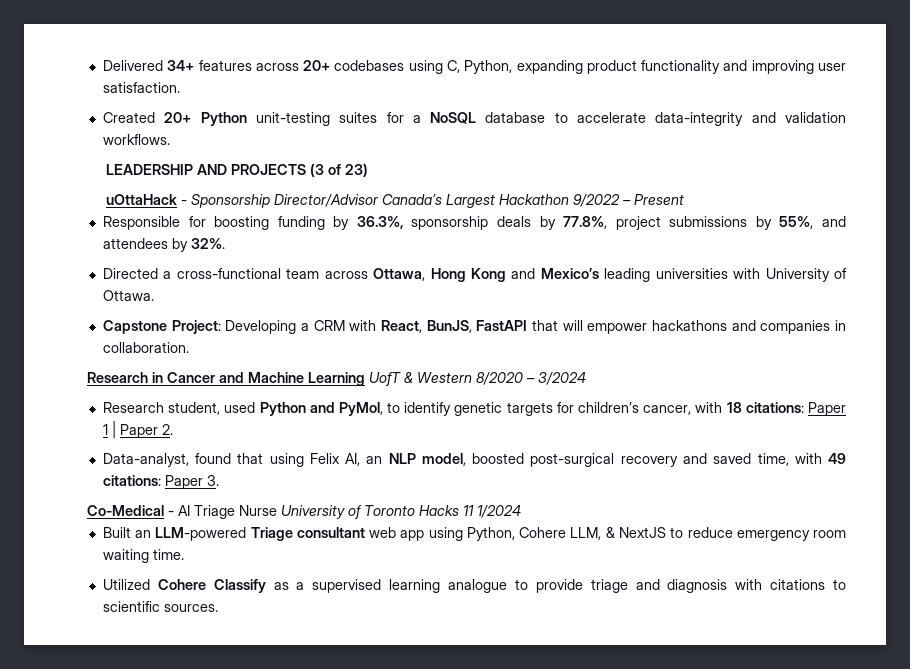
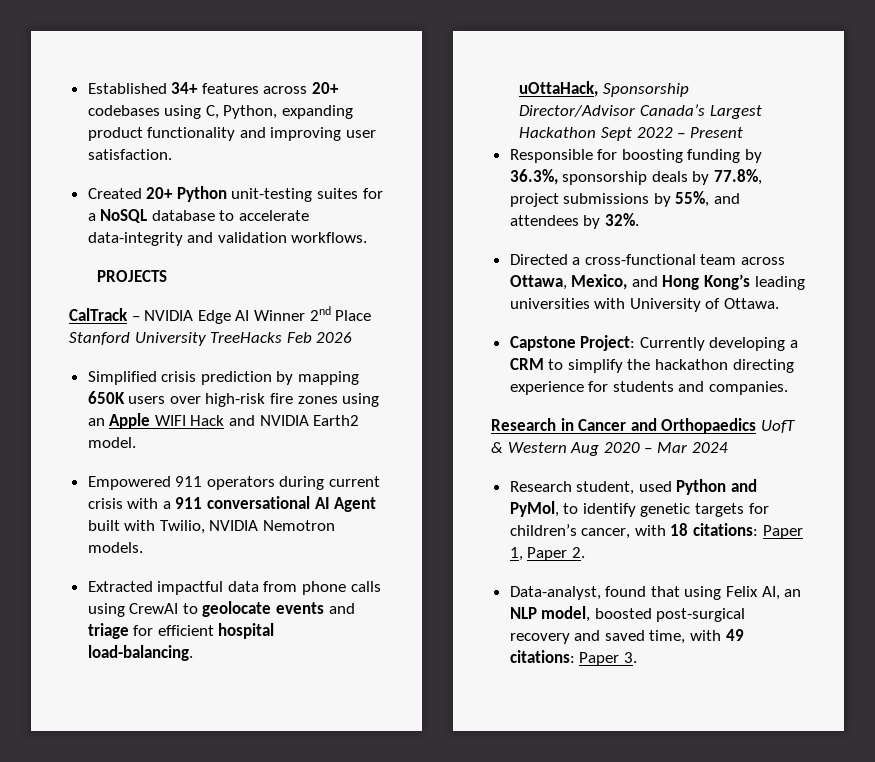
- Delivered 34+ features across 20+ codebases using C, Python, expanding product functionality and improving user satisfaction.
+ Established 34+ features across 20+ codebases using C, Python, expanding product functionality and improving user satisfaction.
- LEADERSHIP AND PROJECTS (3 of 23)
- uOttaHack - Sponsorship Director/Advisor Canada’s Largest Hackathon 9/2022 – Present
+ PROJECTS
+ CalTrack – NVIDIA Edge AI Winner 2nd Place Stanford University TreeHacks Feb 2026
+ Simplified crisis prediction by mapping 650K users over high-risk fire zones using an Apple WIFI Hack and NVIDIA Earth2 model.
+ Empowered 911 operators during current crisis with a 911 conversational AI Agent built with Twilio, NVIDIA Nemotron models.
+ Extracted impactful data from phone calls using CrewAI to geolocate events and triage for efficient hospital load-balancing.
+ uOttaHack, Sponsorship Director/Advisor Canada’s Largest Hackathon Sept 2022 – Present
- Directed a cross-functional team across Ottawa, Hong Kong and Mexico’s leading universities with University of Ottawa.
+ Directed a cross-functional team across Ottawa, Mexico, and Hong Kong’s leading universities with University of Ottawa.
- Capstone Project: Developing a CRM with React, BunJS, FastAPI that will empower hackathons and companies in collaboration.
+ Capstone Project: Currently developing a CRM to simplify the hackathon directing experience for students and companies.
- Research in Cancer and Machine Learning UofT & Western 8/2020 – 3/2024
+ Research in Cancer and Orthopaedics UofT & Western Aug 2020 – Mar 2024
- Research student, used Python and PyMol, to identify genetic targets for children’s cancer, with 18 citations: Paper 1 | Paper 2.
+ Research student, used Python and PyMol, to identify genetic targets for children’s cancer, with 18 citations: Paper 1, Paper 2.
- Co-Medical - AI Triage Nurse University of Toronto Hacks 11 1/2024
- Built an LLM-powered Triage consultant web app using Python, Cohere LLM, & NextJS to reduce emergency room waiting time.
- Utilized Cohere Classify as a supervised learning analogue to provide triage and diagnosis with citations to scientific sources.

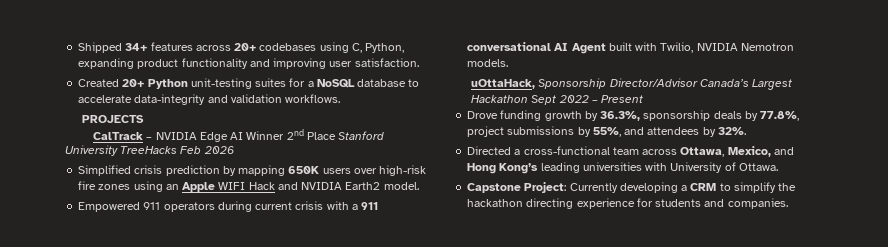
- Established 34+ features across 20+ codebases using C, Python, expanding product functionality and improving user satisfaction.
+ Shipped 34+ features across 20+ codebases using C, Python, expanding product functionality and improving user satisfaction.
- Extracted impactful data from phone calls using CrewAI to geolocate events and triage for efficient hospital load-balancing.
- Responsible for boosting funding by 36.3%, sponsorship deals by 77.8%, project submissions by 55%, and attendees by 32%.
+ Drove funding growth by 36.3%, sponsorship deals by 77.8%, project submissions by 55%, and attendees by 32%.
- Research in Cancer and Orthopaedics UofT & Western Aug 2020 – Mar 2024
- Research student, used Python and PyMol, to identify genetic targets for children’s cancer, with 18 citations: Paper 1, Paper 2.
- Data-analyst, found that using Felix AI, an NLP model, boosted post-surgical recovery and saved time, with 49 citations: Paper 3.

